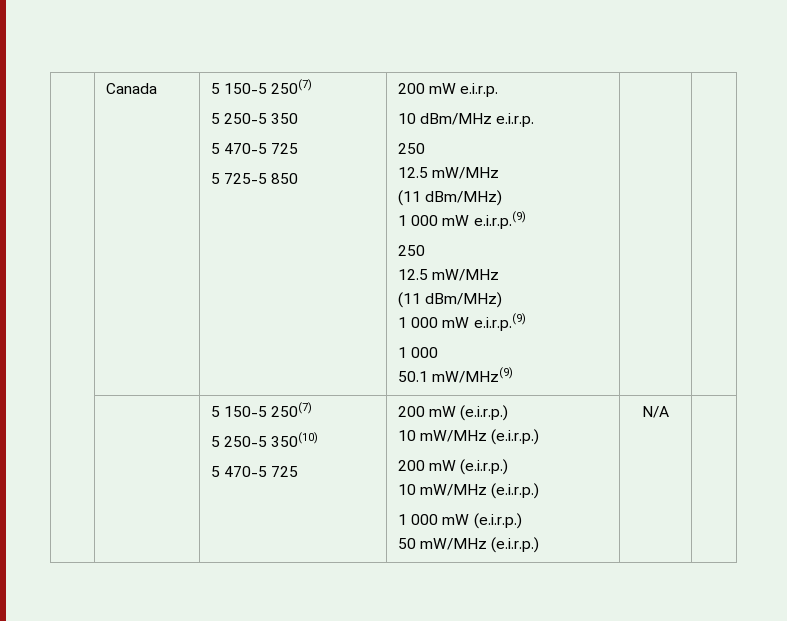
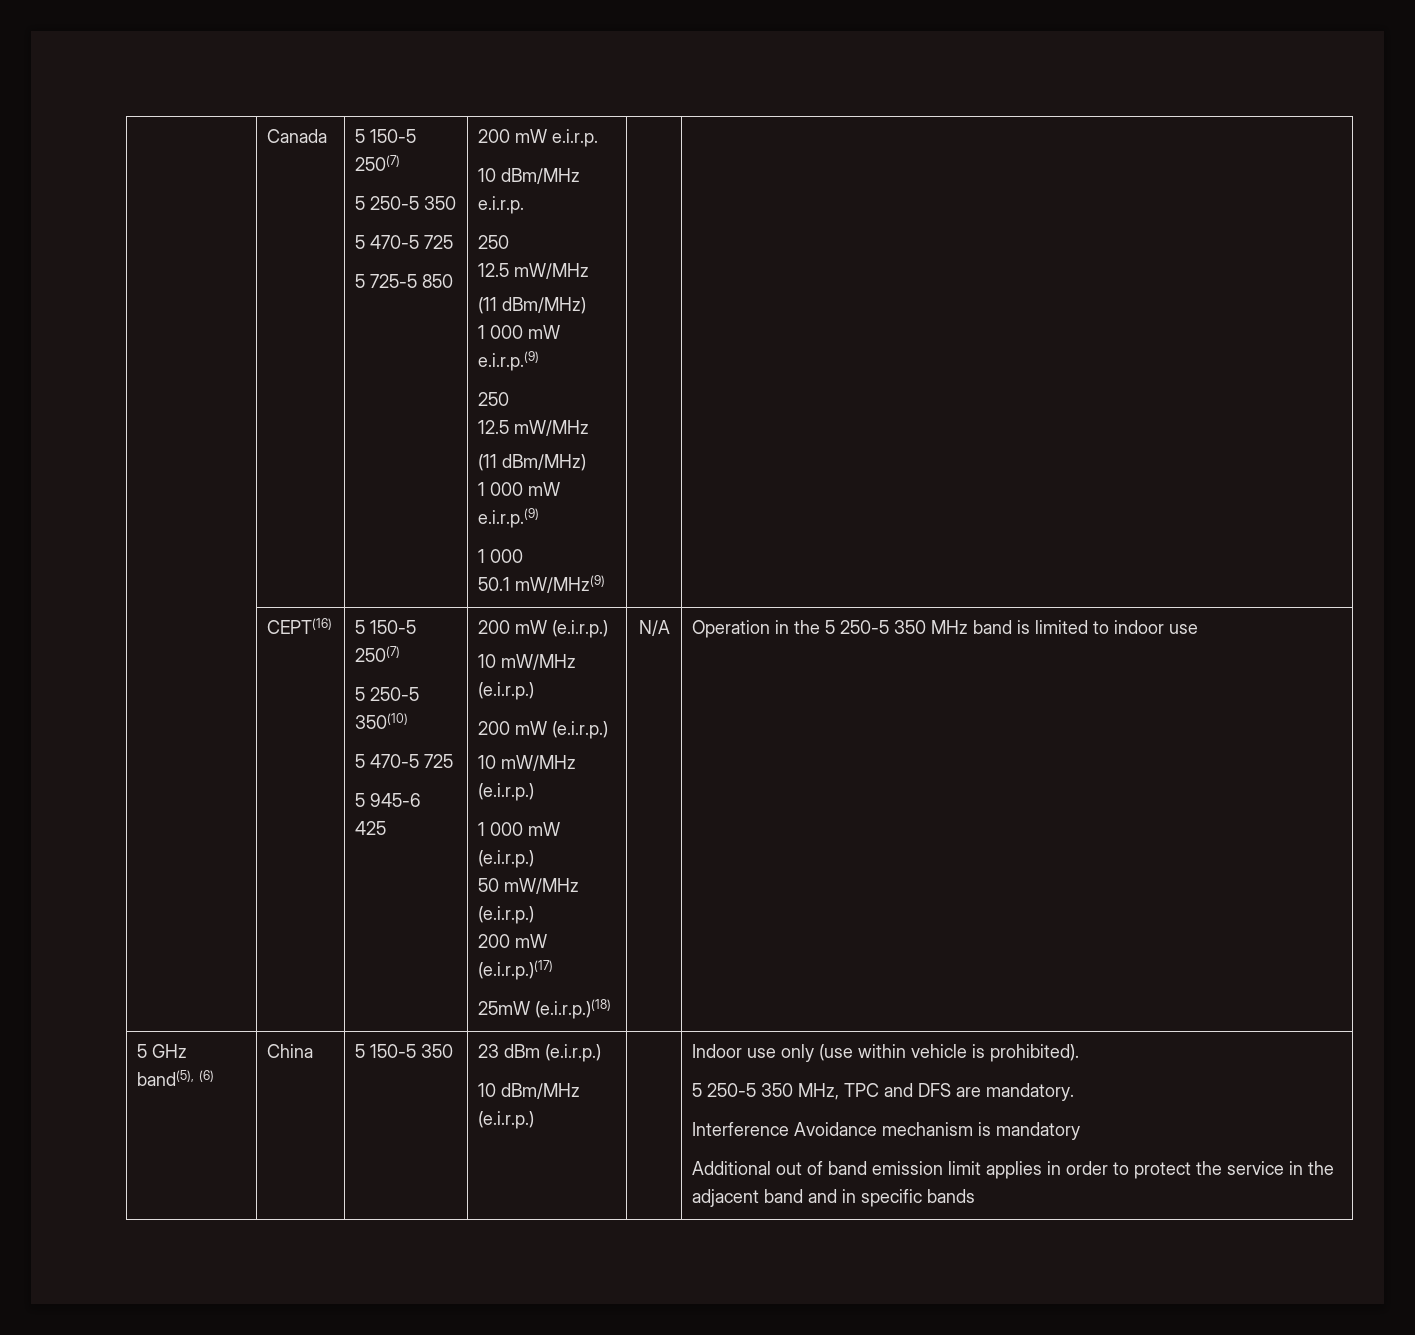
+ CEPT(16)
+ 5 945-6 425
- N/A
+ 200 mW (e.i.r.p.)(17)
+ 25mW (e.i.r.p.)(18) | N/A | Operation in the 5 250-5 350 MHz band is limited to indoor use
+ 5 GHz band(5), (6) | China | 5 150-5 350 | 23 dBm (e.i.r.p.)
+ 10 dBm/MHz (e.i.r.p.) | | Indoor use only (use within vehicle is prohibited).
+ 5 250-5 350 MHz, TPC and DFS are mandatory.
+ Interference Avoidance mechanism is mandatory
+ Additional out of band emission limit applies in order to protect the service in the adjacent band and in specific bands

